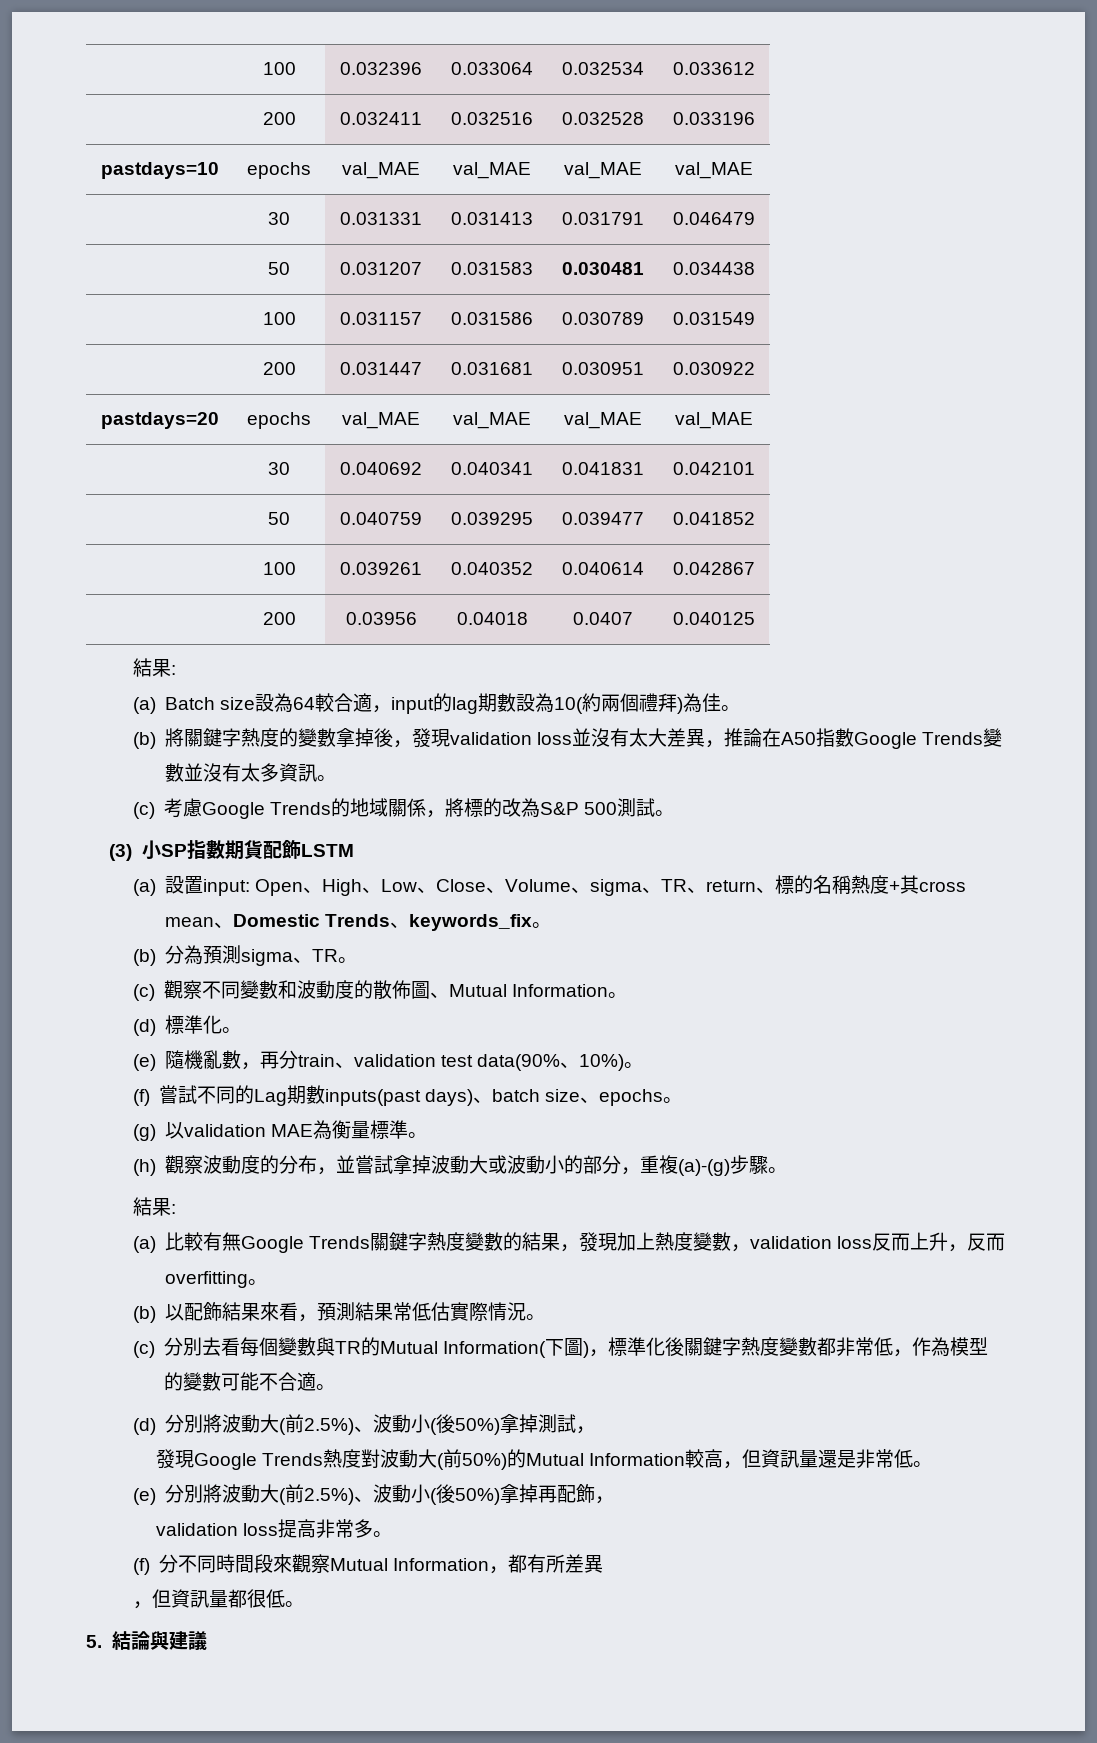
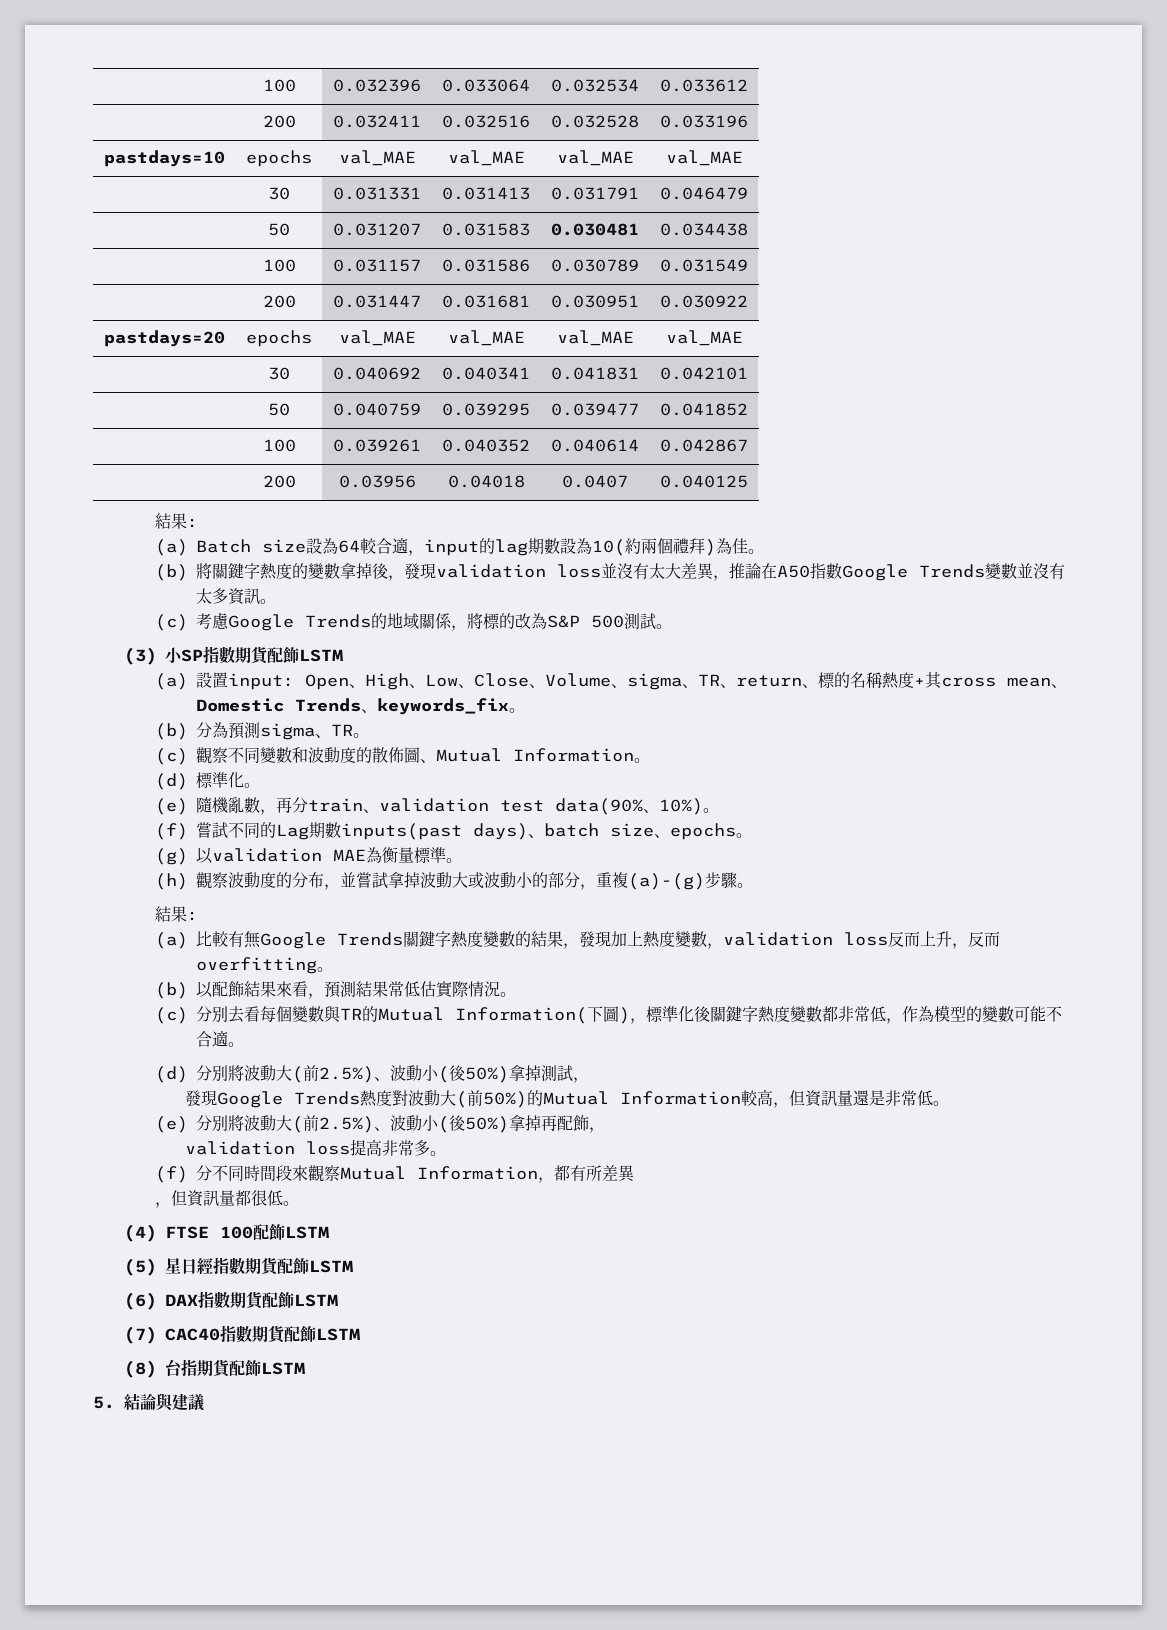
+ (4) FTSE 100配飾LSTM
+ (5)星日經指數期貨配飾LSTM
+ (6) DAX指數期貨配飾LSTM
+ (7) CAC40指數期貨配飾LSTM
+ (8)台指期貨配飾LSTM

